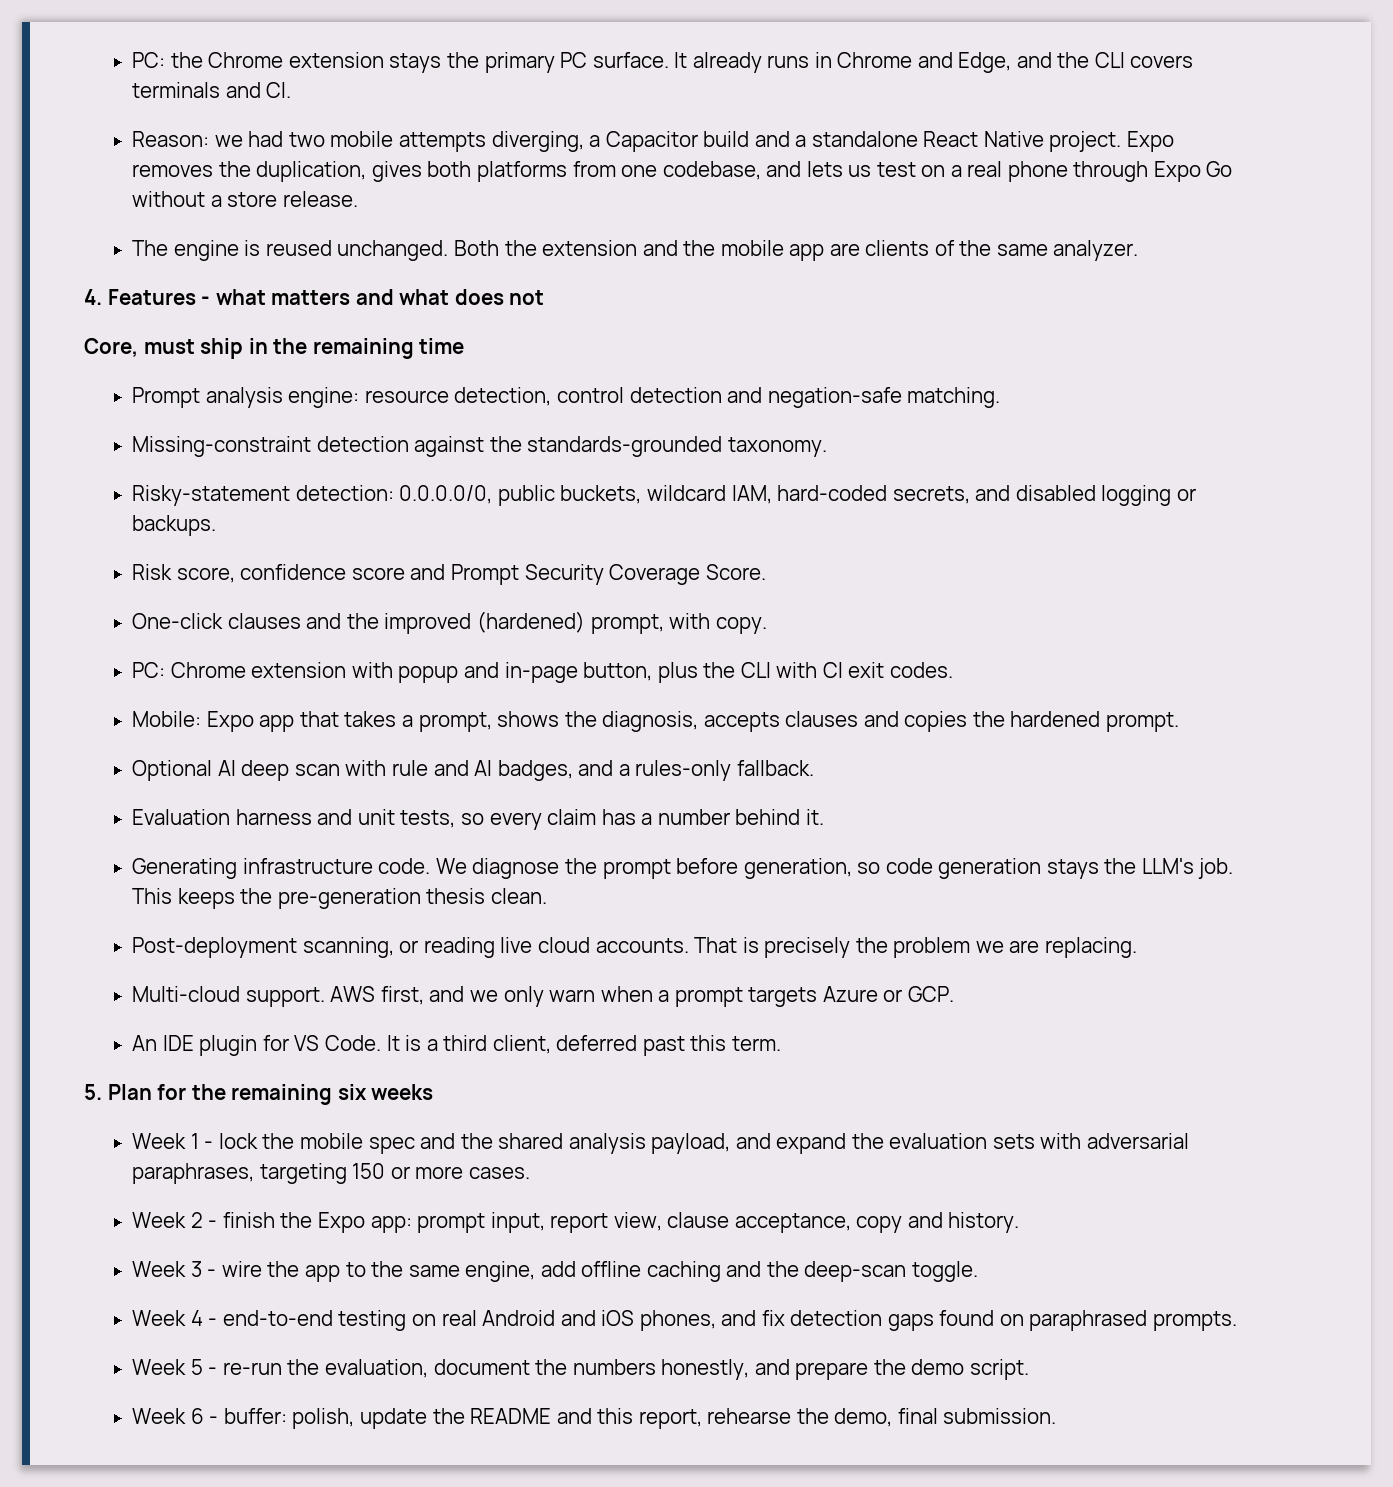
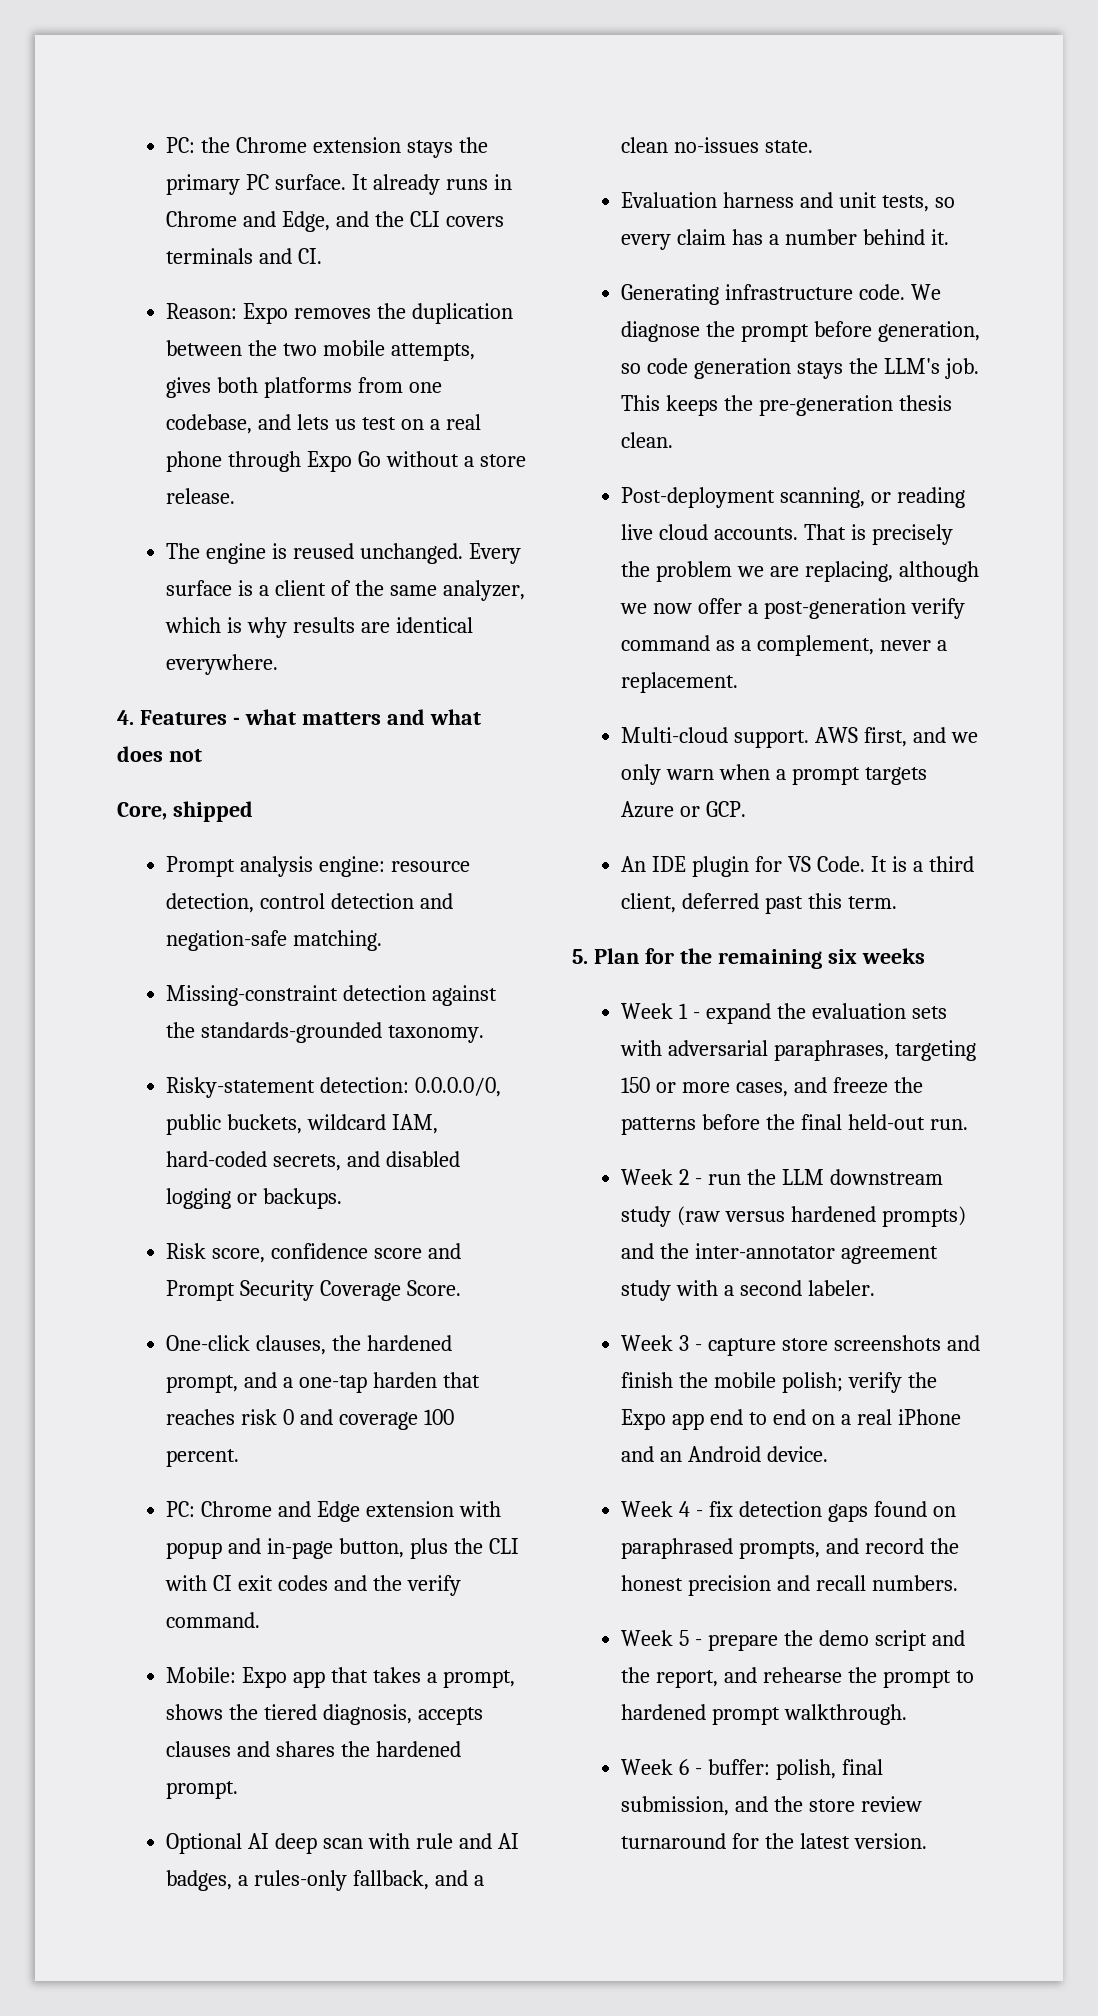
- Reason: we had two mobile attempts diverging, a Capacitor build and a standalone React Native project. Expo removes the duplication, gives both platforms from one codebase, and lets us test on a real phone through Expo Go without a store release.
+ Reason: Expo removes the duplication between the two mobile attempts, gives both platforms from one codebase, and lets us test on a real phone through Expo Go without a store release.
- Both the extension and the mobile app are clients of the same analyzer.
+ Every surface is a client of the same analyzer, which is why results are identical everywhere.
- Core, must ship in the remaining time
+ Core, shipped
- One-click clauses and the improved (hardened) prompt, with copy.
+ One-click clauses, the hardened prompt, and a one-tap harden that reaches risk 0 and coverage 100 percent.
- PC: Chrome extension with popup and in-page button, plus the CLI with CI exit codes.
+ PC: Chrome and Edge extension with popup and in-page button, plus the CLI with CI exit codes and the verify command.
- Mobile: Expo app that takes a prompt, shows the diagnosis, accepts clauses and copies the hardened prompt.
+ Mobile: Expo app that takes a prompt, shows the tiered diagnosis, accepts clauses and shares the hardened prompt.
- Optional AI deep scan with rule and AI badges, and a rules-only fallback.
+ Optional AI deep scan with rule and AI badges, a rules-only fallback, and a clean no-issues state.
- That is precisely the problem we are replacing.
+ That is precisely the problem we are replacing, although we now offer a post-generation verify command as a complement, never a replacement.
- Week 1 - lock the mobile spec and the shared analysis payload, and expand the evaluation sets with adversarial paraphrases, targeting 150 or more cases.
- Week 2 - finish the Expo app: prompt input, report view, clause acceptance, copy and history.
- Week 3 - wire the app to the same engine, add offline caching and the deep-scan toggle.
- Week 4 - end-to-end testing on real Android and iOS phones, and fix detection gaps found on paraphrased prompts.
- Week 5 - re-run the evaluation, document the numbers honestly, and prepare the demo script.
+ Week 1 - expand the evaluation sets with adversarial paraphrases, targeting 150 or more cases, and freeze the patterns before the final held-out run.
+ Week 2 - run the LLM downstream study (raw versus hardened prompts) and the inter-annotator agreement study with a second labeler.
+ Week 3 - capture store screenshots and finish the mobile polish; verify the Expo app end to end on a real iPhone and an Android device.
+ Week 4 - fix detection gaps found on paraphrased prompts, and record the honest precision and recall numbers.
+ Week 5 - prepare the demo script and the report, and rehearse the prompt to hardened prompt walkthrough.
- Week 6 - buffer: polish, update the README and this report, rehearse the demo, final submission.
+ Week 6 - buffer: polish, final submission, and the store review turnaround for the latest version.

